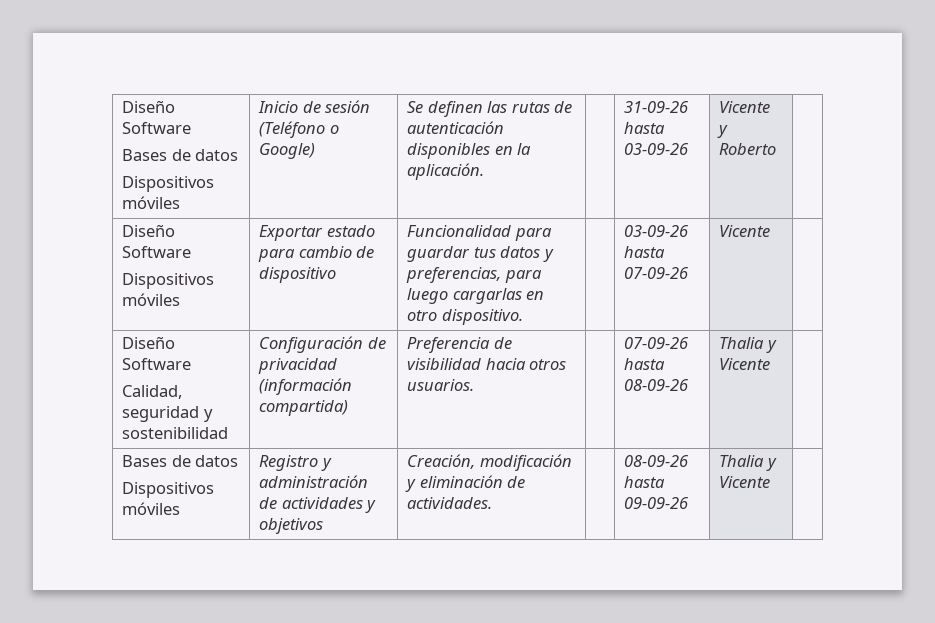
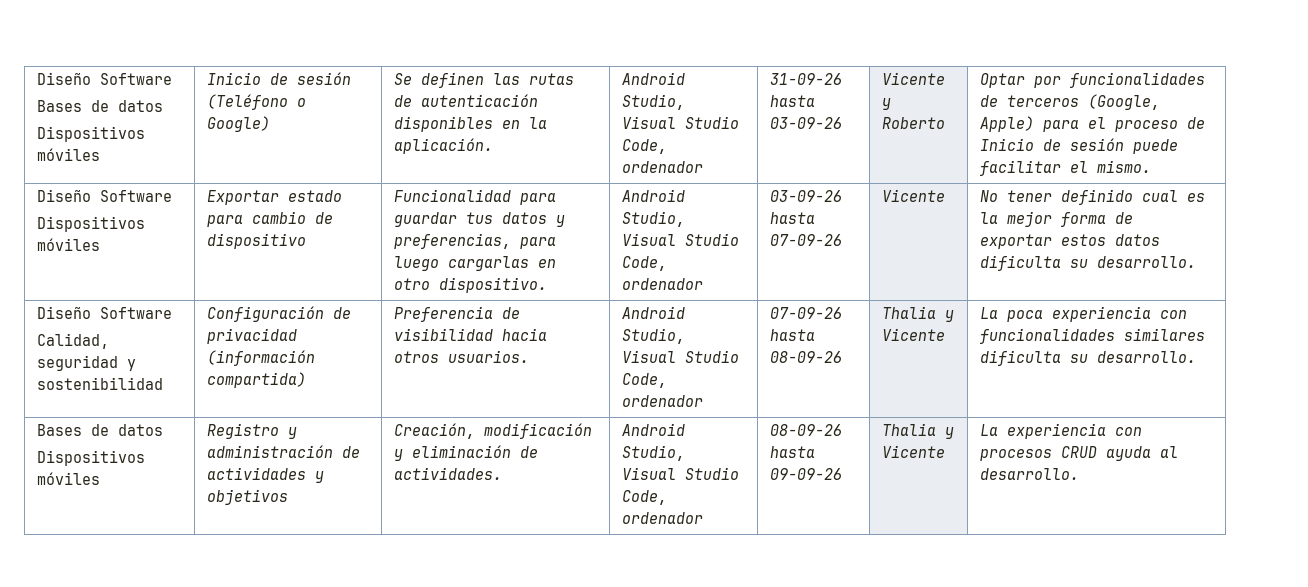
- Se definen las rutas de autenticación disponibles en la aplicación.
+ Se definen las rutas de autenticación disponibles en la aplicación. | Android Studio, Visual Studio Code, ordenador
+ Optar por funcionalidades de terceros (Google, Apple) para el proceso de Inicio de sesión puede facilitar el mismo.
- 03-09-26 hasta 07-09-26 | Vicente |
+ Android Studio, Visual Studio Code, ordenador | 03-09-26 hasta 07-09-26 | Vicente | No tener definido cual es la mejor forma de exportar estos datos dificulta su desarrollo.
  Diseño Software
- Calidad, seguridad y sostenibilidad | Configuración de privacidad (información compartida) | Preferencia de visibilidad hacia otros usuarios. | | 07-09-26 hasta 08-09-26 | Thalia y Vicente |
+ Calidad, seguridad y sostenibilidad | Configuración de privacidad (información compartida) | Preferencia de visibilidad hacia otros usuarios. | Android Studio, Visual Studio Code, ordenador | 07-09-26 hasta 08-09-26 | Thalia y Vicente | La poca experiencia con funcionalidades similares dificulta su desarrollo.
  Bases de datos
- Dispositivos móviles | Registro y administración de actividades y objetivos | Creación, modificación y eliminación de actividades. | | 08-09-26 hasta 09-09-26 | Thalia y Vicente |
+ Dispositivos móviles | Registro y administración de actividades y objetivos | Creación, modificación y eliminación de actividades. | Android Studio, Visual Studio Code, ordenador | 08-09-26 hasta 09-09-26 | Thalia y Vicente | La experiencia con procesos CRUD ayuda al desarrollo.

